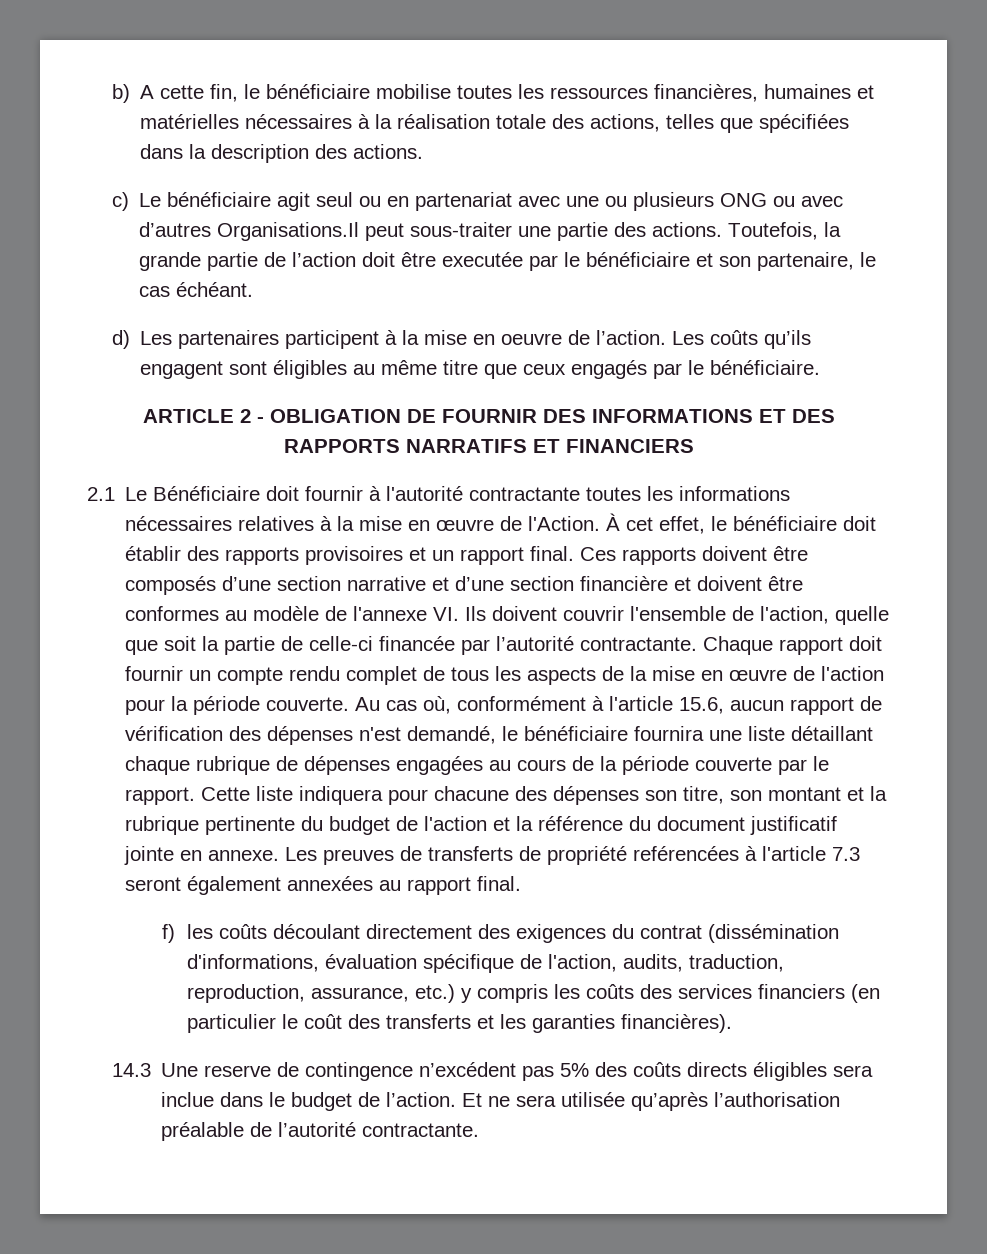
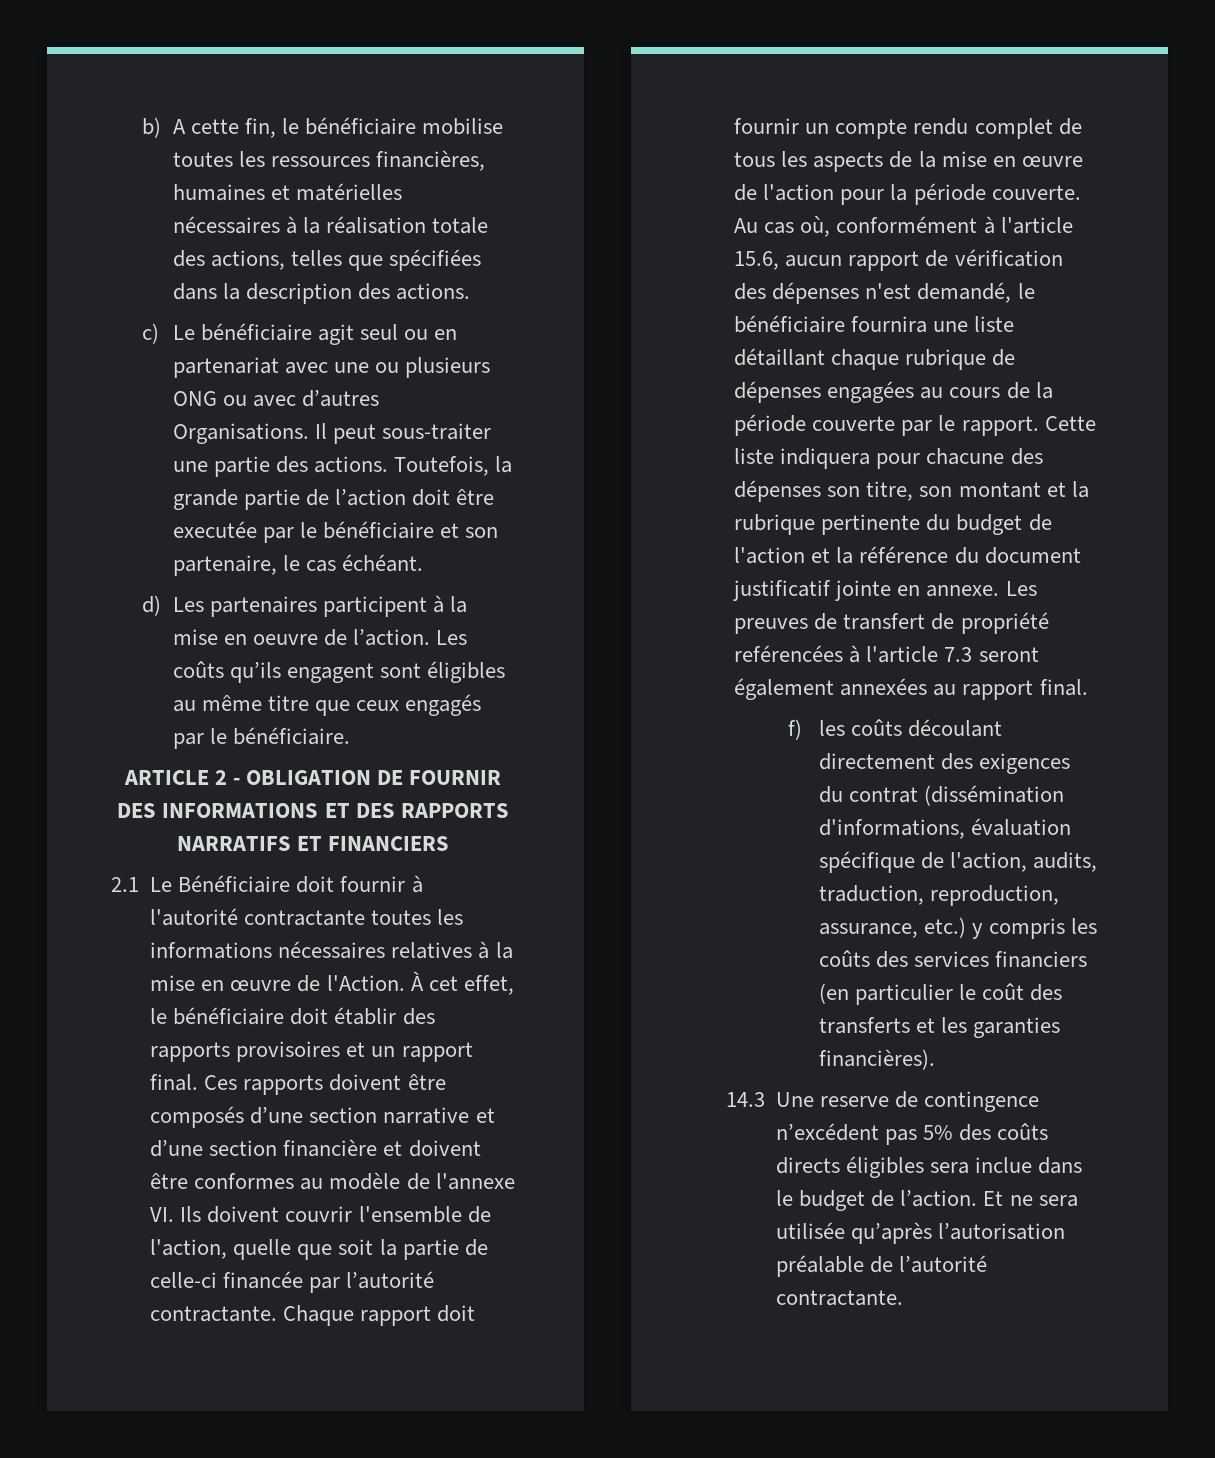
- c) Le bénéficiaire agit seul ou en partenariat avec une ou plusieurs ONG ou avec d’autres Organisations.Il peut sous-traiter une partie des actions.
+ c) Le bénéficiaire agit seul ou en partenariat avec une ou plusieurs ONG ou avec d’autres Organisations. Il peut sous-traiter une partie des actions.
- Les preuves de transferts de propriété reférencées à l'article 7.3 seront également annexées au rapport final.
+ Les preuves de transfert de propriété reférencées à l'article 7.3 seront également annexées au rapport final.
- Et ne sera utilisée qu’après l’authorisation préalable de l’autorité contractante.
+ Et ne sera utilisée qu’après l’autorisation préalable de l’autorité contractante.

